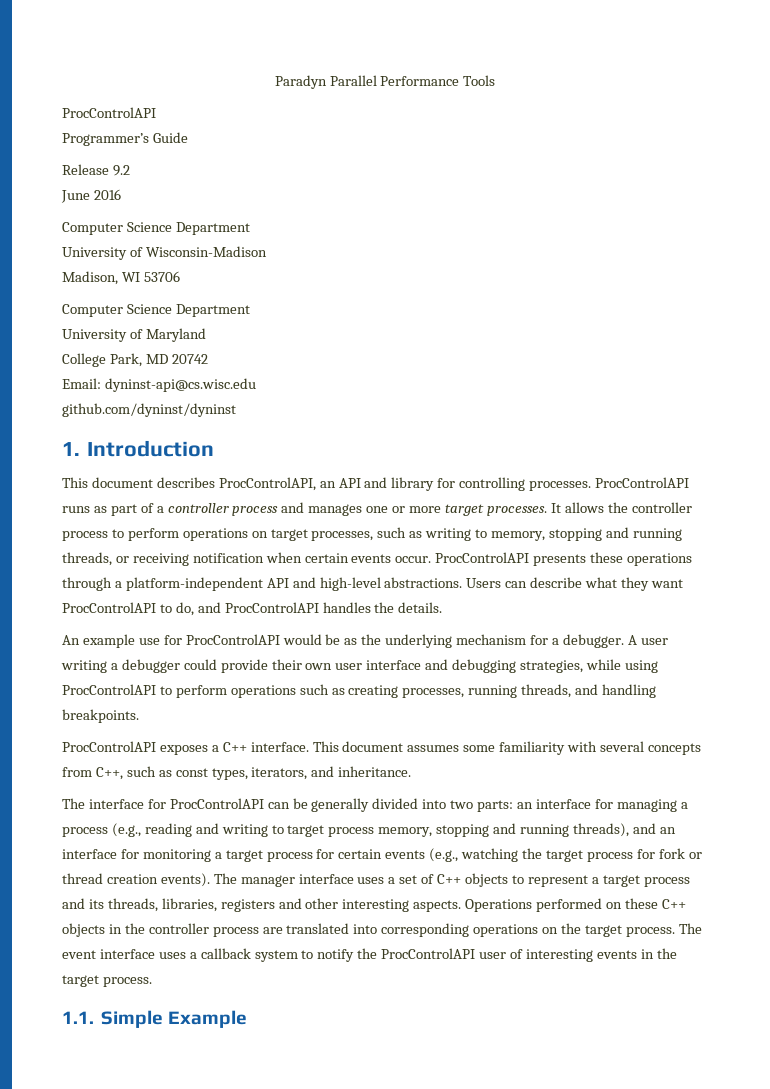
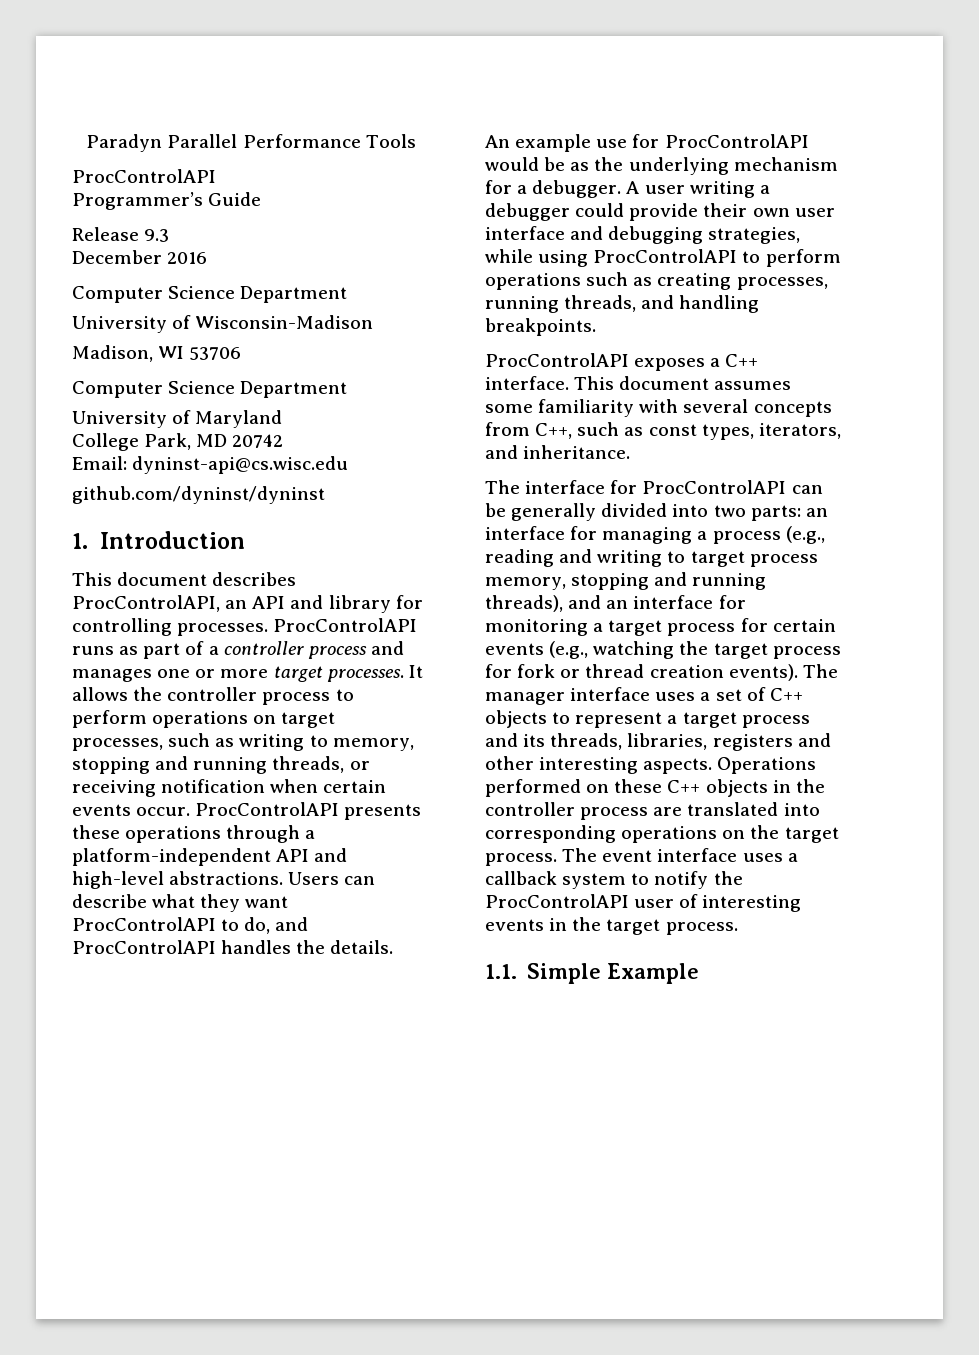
- Release 9.2
- June 2016
+ Release 9.3
+ December 2016

